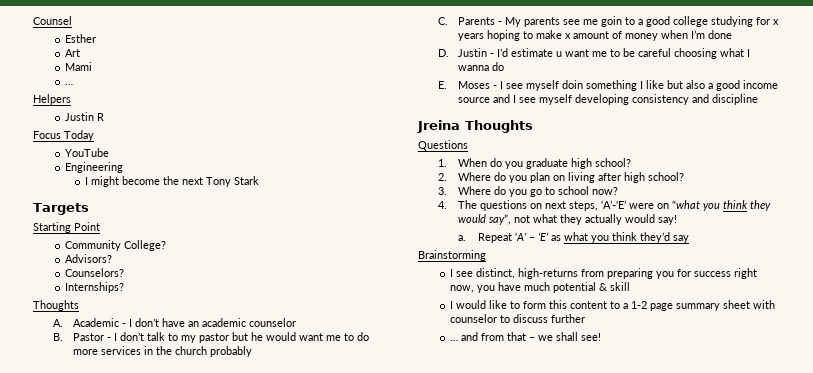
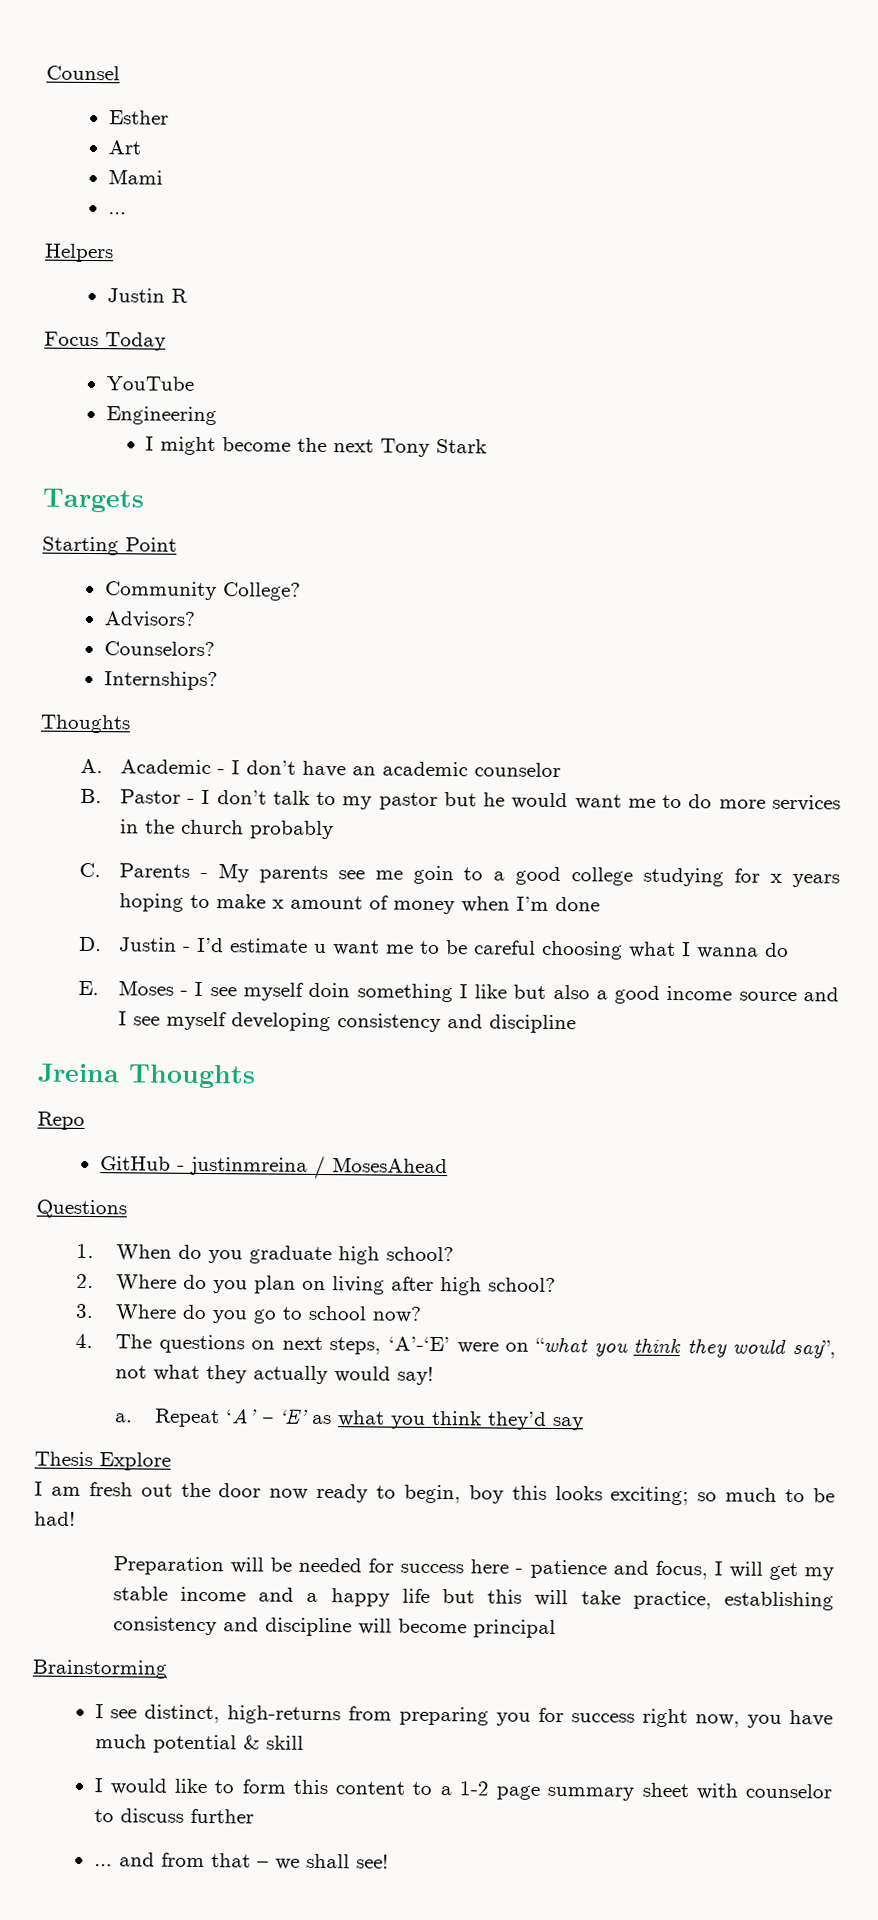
+ Repo
+ GitHub - justinmreina / MosesAhead
+ Thesis Explore
+ I am fresh out the door now ready to begin, boy this looks exciting; so much to be had!
+ Preparation will be needed for success here - patience and focus, I will get my stable income and a happy life but this will take practice, establishing consistency and discipline will become principal

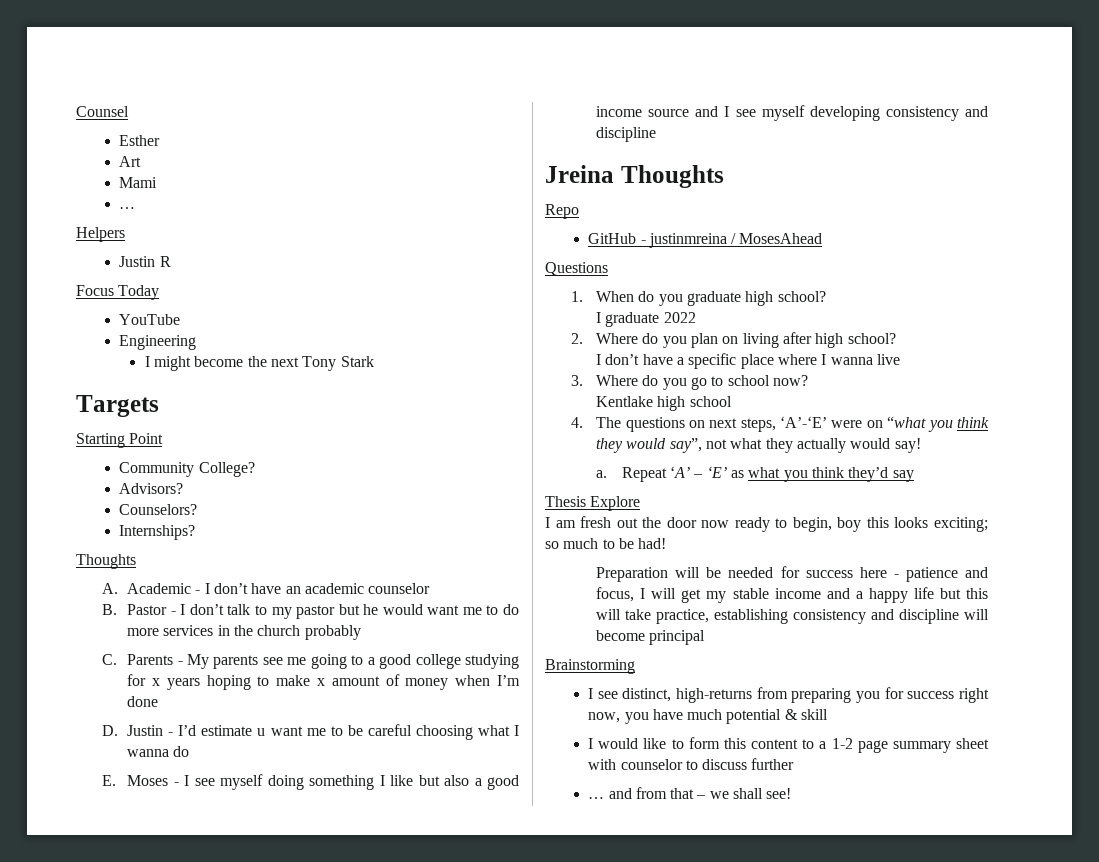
- C. Parents - My parents see me goin to a good college studying for x years hoping to make x amount of money when I’m done
+ C. Parents - My parents see me going to a good college studying for x years hoping to make x amount of money when I’m done
- E. Moses - I see myself doin something I like but also a good income source and I see myself developing consistency and discipline
+ E. Moses - I see myself doing something I like but also a good income source and I see myself developing consistency and discipline
+ I graduate 2022
+ I don’t have a specific place where I wanna live
+ Kentlake high school

